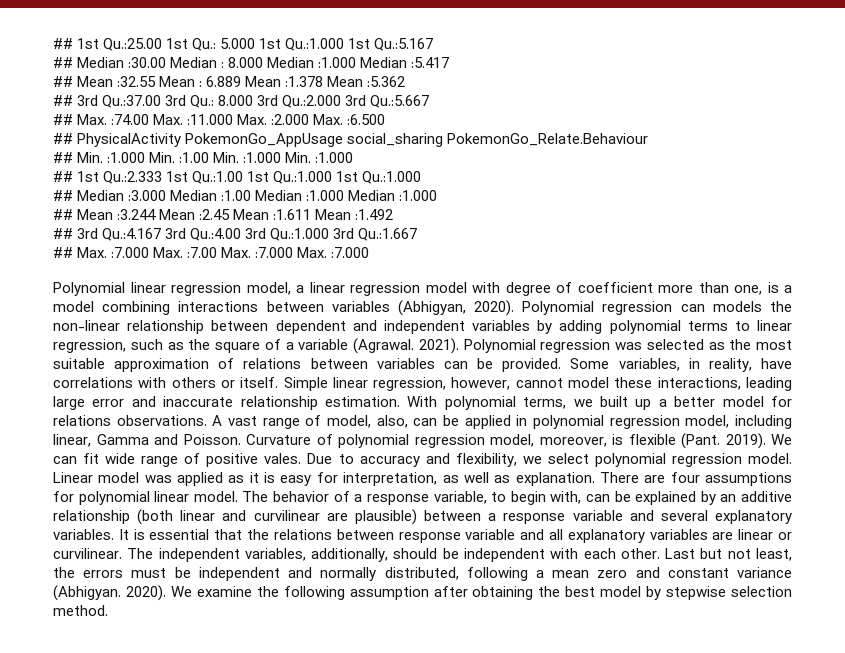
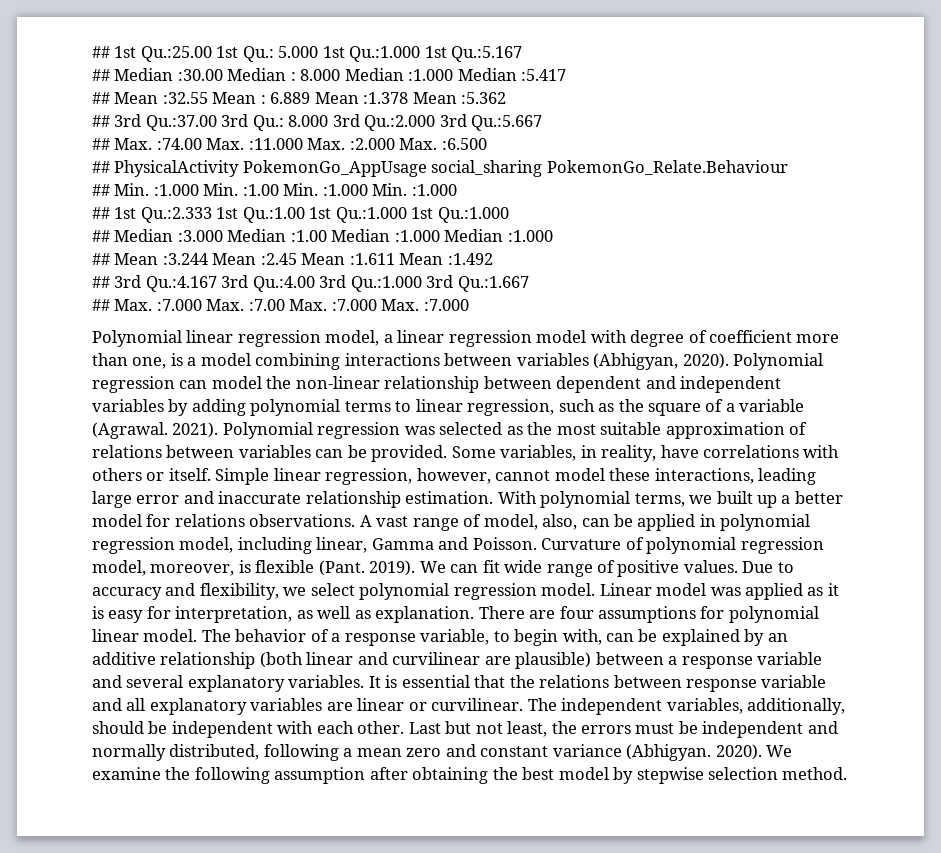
- Polynomial regression can models the non-linear relationship between dependent and independent variables by adding polynomial terms to linear regression, such as the square of a variable (Agrawal.
+ Polynomial regression can model the non-linear relationship between dependent and independent variables by adding polynomial terms to linear regression, such as the square of a variable (Agrawal.
- We can fit wide range of positive vales.
+ We can fit wide range of positive values.

